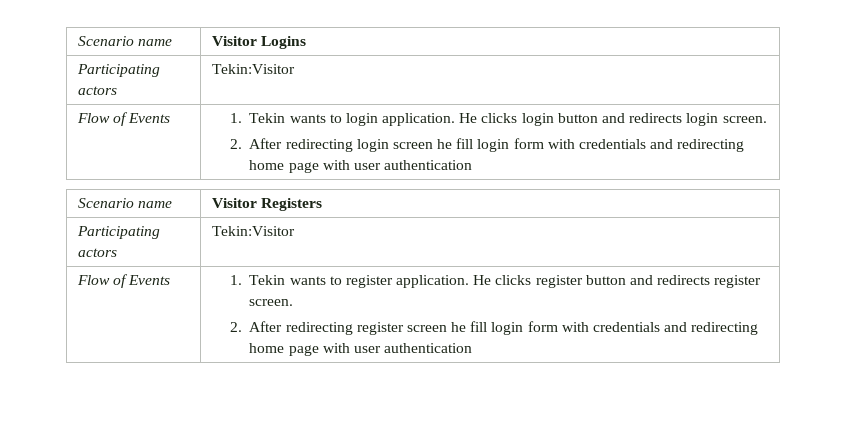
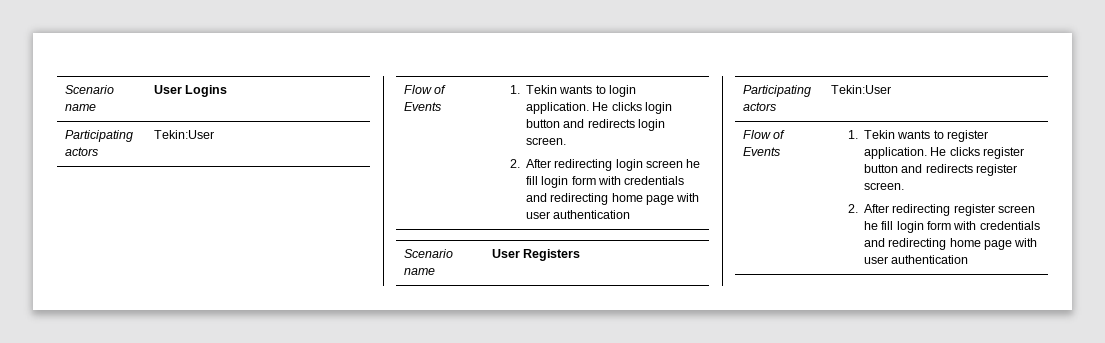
- Scenario name | Visitor Logins
- Participating actors | Tekin:Visitor
+ Scenario name | User Logins
+ Participating actors | Tekin:User
- Scenario name | Visitor Registers
- Participating actors | Tekin:Visitor
+ Scenario name | User Registers
+ Participating actors | Tekin:User

